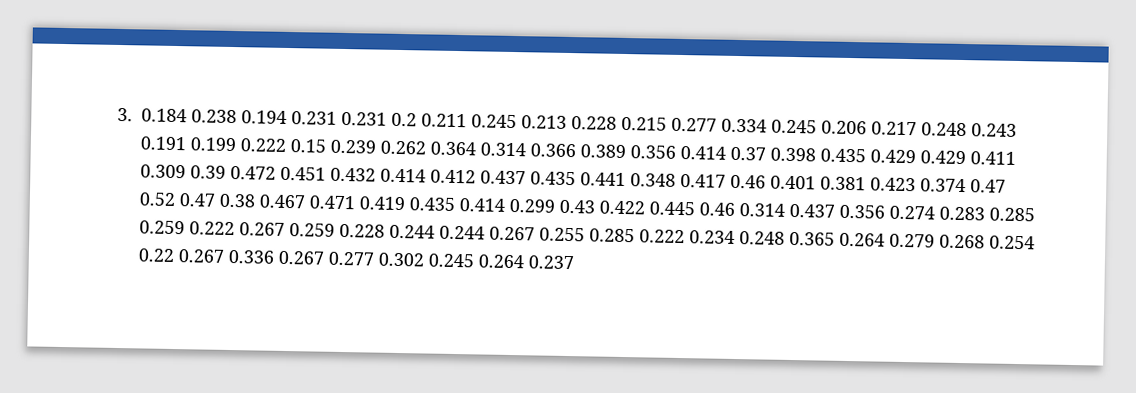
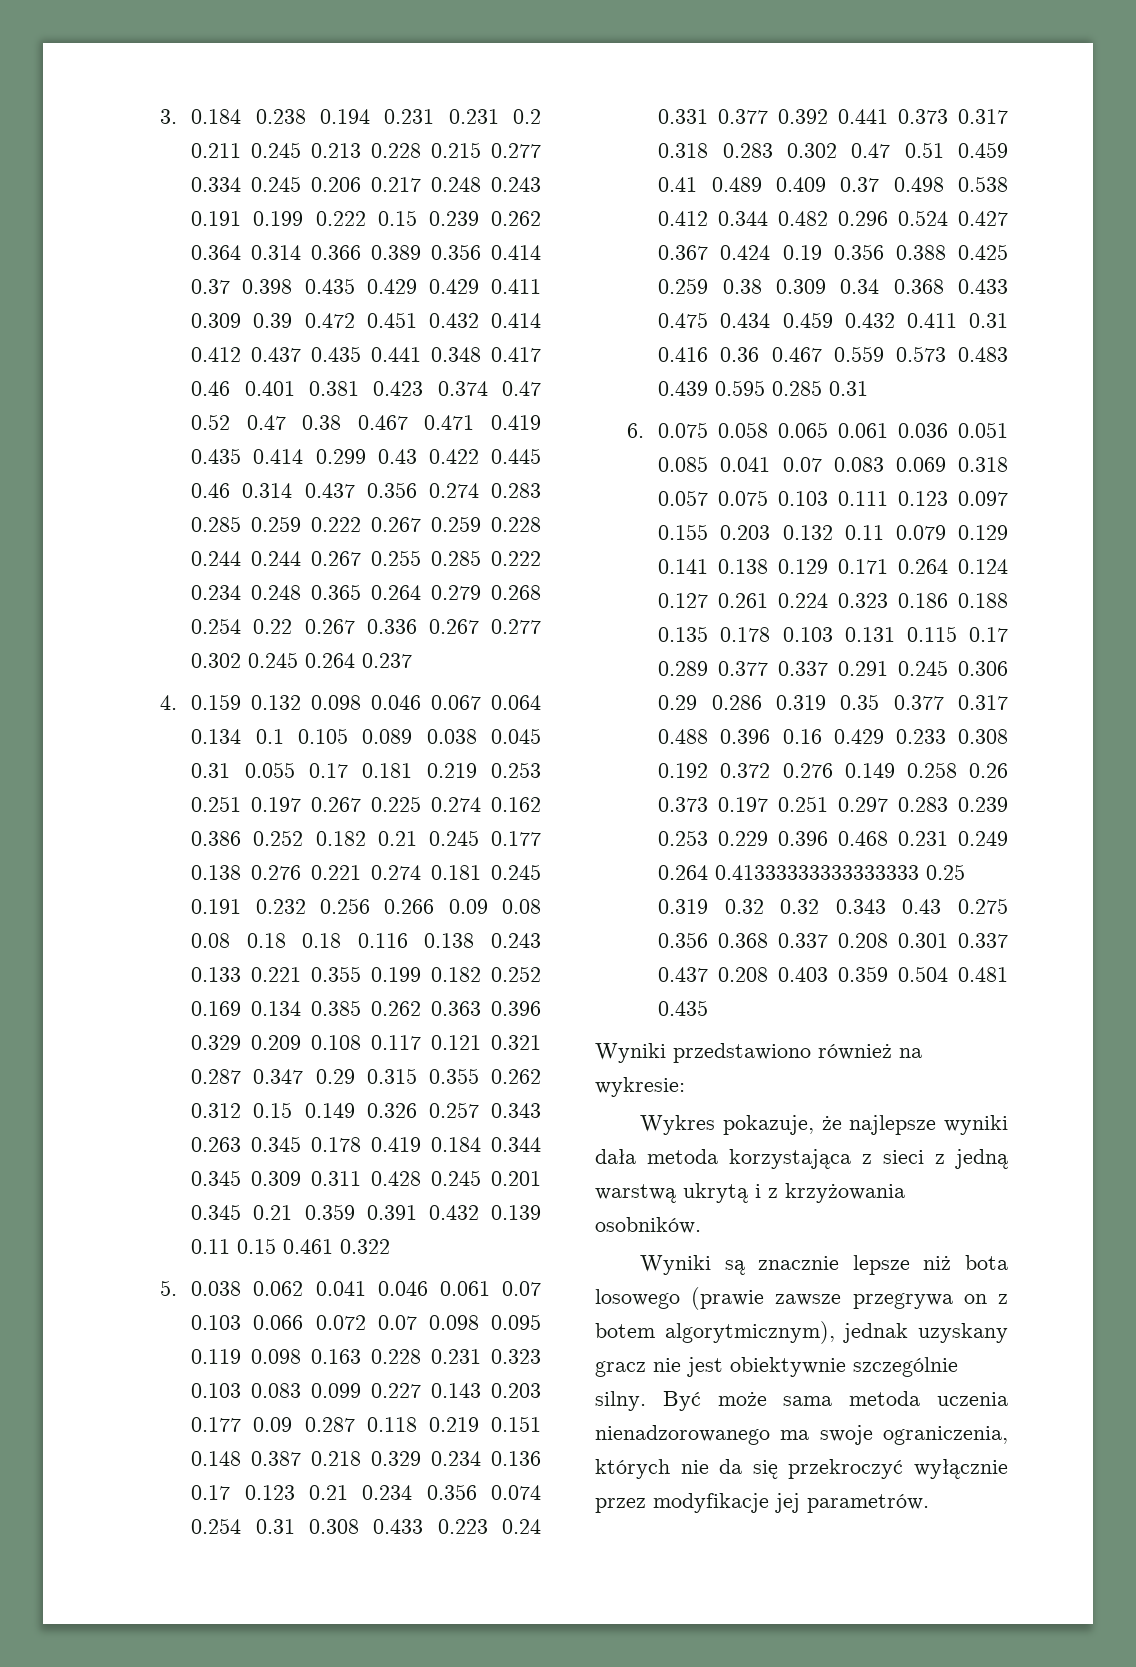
+ 4. 0.159 0.132 0.098 0.046 0.067 0.064 0.134 0.1 0.105 0.089 0.038 0.045 0.31 0.055 0.17 0.181 0.219 0.253 0.251 0.197 0.267 0.225 0.274 0.162 0.386 0.252 0.182 0.21 0.245 0.177 0.138 0.276 0.221 0.274 0.181 0.245 0.191 0.232 0.256 0.266 0.09 0.08 0.08 0.18 0.18 0.116 0.138 0.243 0.133 0.221 0.355 0.199 0.182 0.252 0.169 0.134 0.385 0.262 0.363 0.396 0.329 0.209 0.108 0.117 0.121 0.321 0.287 0.347 0.29 0.315 0.355 0.262 0.312 0.15 0.149 0.326 0.257 0.343 0.263 0.345 0.178 0.419 0.184 0.344 0.345 0.309 0.311 0.428 0.245 0.201 0.345 0.21 0.359 0.391 0.432 0.139 0.11 0.15 0.461 0.322
+ 5. 0.038 0.062 0.041 0.046 0.061 0.07 0.103 0.066 0.072 0.07 0.098 0.095 0.119 0.098 0.163 0.228 0.231 0.323 0.103 0.083 0.099 0.227 0.143 0.203 0.177 0.09 0.287 0.118 0.219 0.151 0.148 0.387 0.218 0.329 0.234 0.136 0.17 0.123 0.21 0.234 0.356 0.074 0.254 0.31 0.308 0.433 0.223 0.24 0.331 0.377 0.392 0.441 0.373 0.317 0.318 0.283 0.302 0.47 0.51 0.459 0.41 0.489 0.409 0.37 0.498 0.538 0.412 0.344 0.482 0.296 0.524 0.427 0.367 0.424 0.19 0.356 0.388 0.425 0.259 0.38 0.309 0.34 0.368 0.433 0.475 0.434 0.459 0.432 0.411 0.31 0.416 0.36 0.467 0.559 0.573 0.483 0.439 0.595 0.285 0.31
+ 6. 0.075 0.058 0.065 0.061 0.036 0.051 0.085 0.041 0.07 0.083 0.069 0.318 0.057 0.075 0.103 0.111 0.123 0.097 0.155 0.203 0.132 0.11 0.079 0.129 0.141 0.138 0.129 0.171 0.264 0.124 0.127 0.261 0.224 0.323 0.186 0.188 0.135 0.178 0.103 0.131 0.115 0.17 0.289 0.377 0.337 0.291 0.245 0.306 0.29 0.286 0.319 0.35 0.377 0.317 0.488 0.396 0.16 0.429 0.233 0.308 0.192 0.372 0.276 0.149 0.258 0.26 0.373 0.197 0.251 0.297 0.283 0.239 0.253 0.229 0.396 0.468 0.231 0.249 0.264 0.41333333333333333 0.25 0.319 0.32 0.32 0.343 0.43 0.275 0.356 0.368 0.337 0.208 0.301 0.337 0.437 0.208 0.403 0.359 0.504 0.481 0.435
+ Wyniki przedstawiono również na wykresie:
+ Wykres pokazuje, że najlepsze wyniki dała metoda korzystająca z sieci z jedną warstwą ukrytą i z krzyżowania osobników.
+ Wyniki są znacznie lepsze niż bota losowego (prawie zawsze przegrywa on z botem algorytmicznym), jednak uzyskany gracz nie jest obiektywnie szczególnie silny. Być może sama metoda uczenia nienadzorowanego ma swoje ograniczenia, których nie da się przekroczyć wyłącznie przez modyfikacje jej parametrów.

